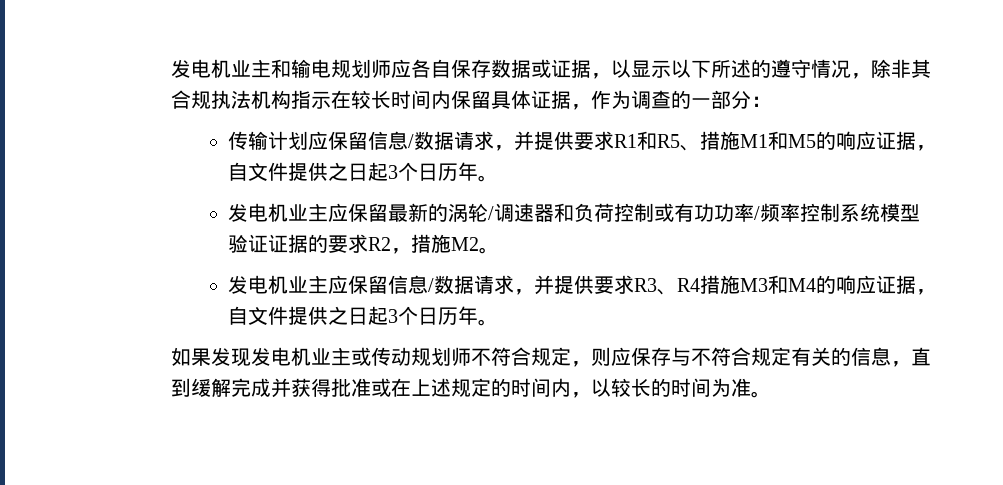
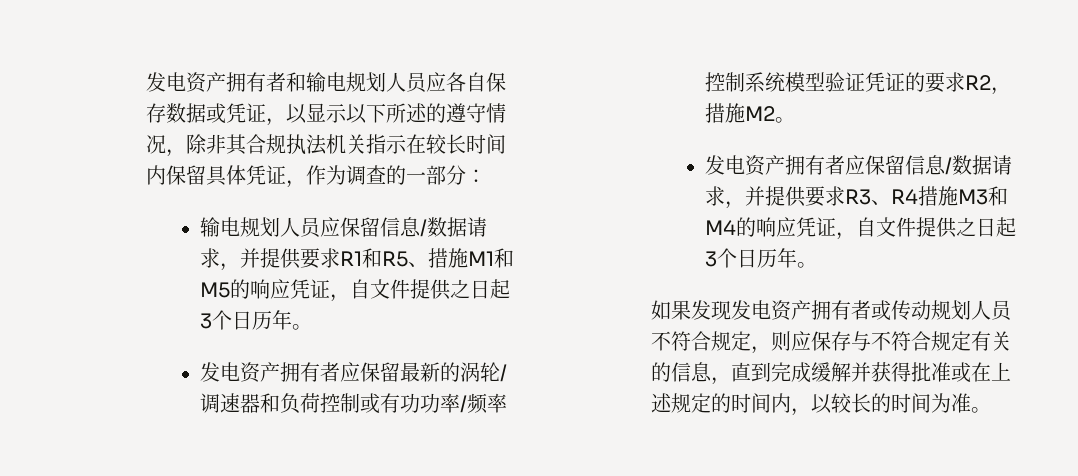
- 发电机业主和输电规划师应各自保存数据或证据，以显示以下所述的遵守情况，除非其合规执法机构指示在较长时间内保留具体证据，作为调查的一部分：
+ 发电资产拥有者和输电规划人员应各自保存数据或凭证，以显示以下所述的遵守情况，除非其合规执法机关指示在较长时间内保留具体凭证，作为调查的一部分：
- 传输计划应保留信息/数据请求，并提供要求R1和R5、措施M1和M5的响应证据，自文件提供之日起3个日历年。
+ 输电规划人员应保留信息/数据请求，并提供要求R1和R5、措施M1和M5的响应凭证，自文件提供之日起3个日历年。
- 发电机业主应保留最新的涡轮/调速器和负荷控制或有功功率/频率控制系统模型验证证据的要求R2，措施M2。
+ 发电资产拥有者应保留最新的涡轮/调速器和负荷控制或有功功率/频率控制系统模型验证凭证的要求R2，措施M2。
- 发电机业主应保留信息/数据请求，并提供要求R3、R4措施M3和M4的响应证据，自文件提供之日起3个日历年。
+ 发电资产拥有者应保留信息/数据请求，并提供要求R3、R4措施M3和M4的响应凭证，自文件提供之日起3个日历年。
- 如果发现发电机业主或传动规划师不符合规定，则应保存与不符合规定有关的信息，直到缓解完成并获得批准或在上述规定的时间内，以较长的时间为准。
+ 如果发现发电资产拥有者或传动规划人员不符合规定，则应保存与不符合规定有关的信息，直到完成缓解并获得批准或在上述规定的时间内，以较长的时间为准。

